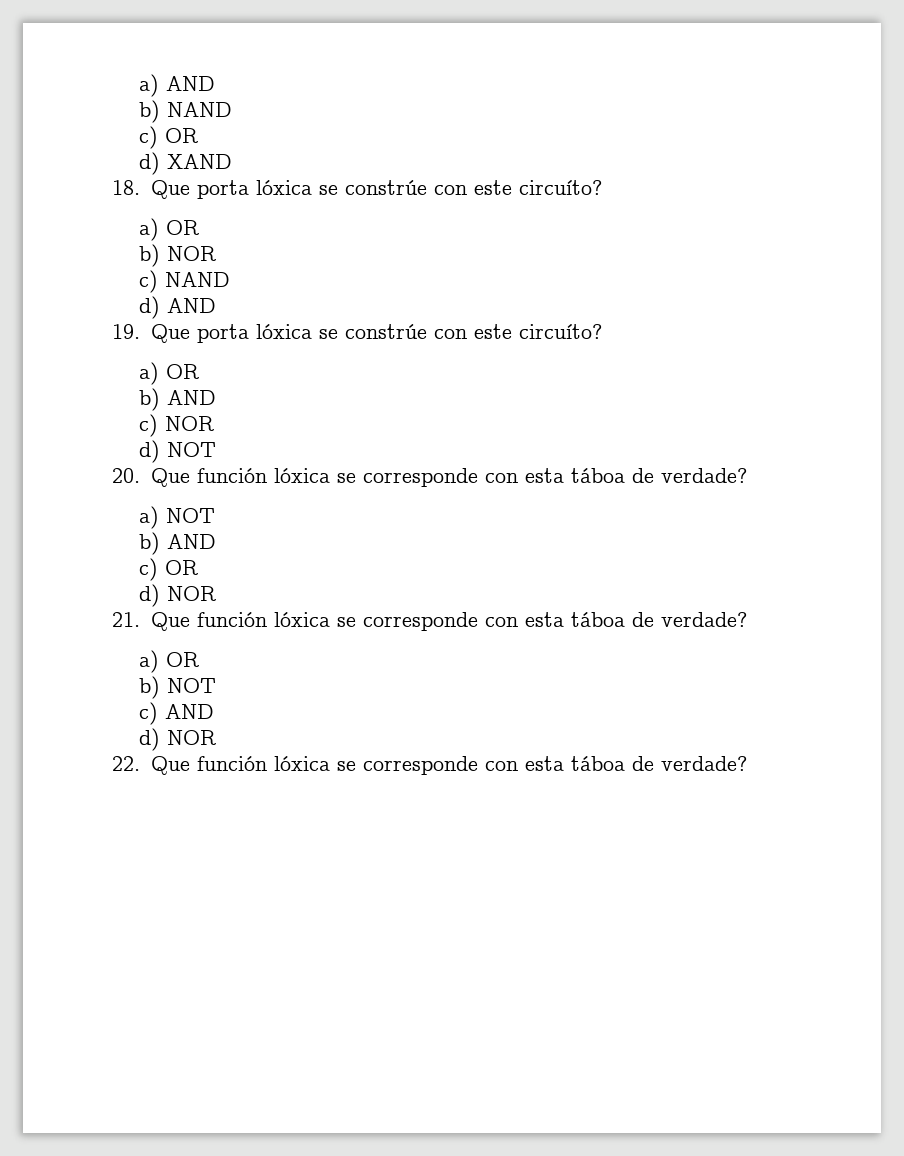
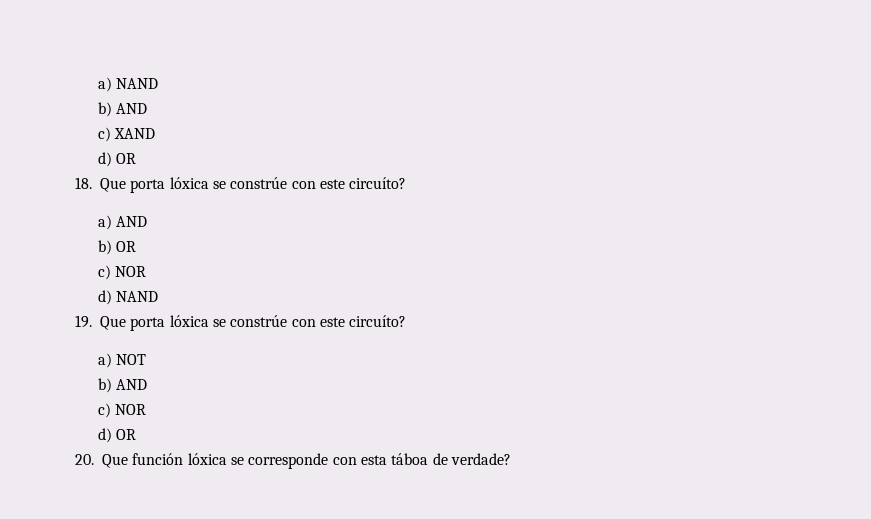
- a) AND
- b) NAND
- c) OR
- d) XAND
+ a) NAND
+ b) AND
+ c) XAND
+ d) OR
  18. Que porta lóxica se constrúe con este circuíto?
- a) OR
- b) NOR
- c) NAND
- d) AND
+ a) AND
+ b) OR
+ c) NOR
+ d) NAND
  19. Que porta lóxica se constrúe con este circuíto?
- a) OR
+ a) NOT
  b) AND
  c) NOR
- d) NOT
+ d) OR
- a) NOT
- b) AND
- c) OR
- d) NOR
- 21. Que función lóxica se corresponde con esta táboa de verdade?
- a) OR
- b) NOT
- c) AND
- d) NOR
- 22. Que función lóxica se corresponde con esta táboa de verdade?

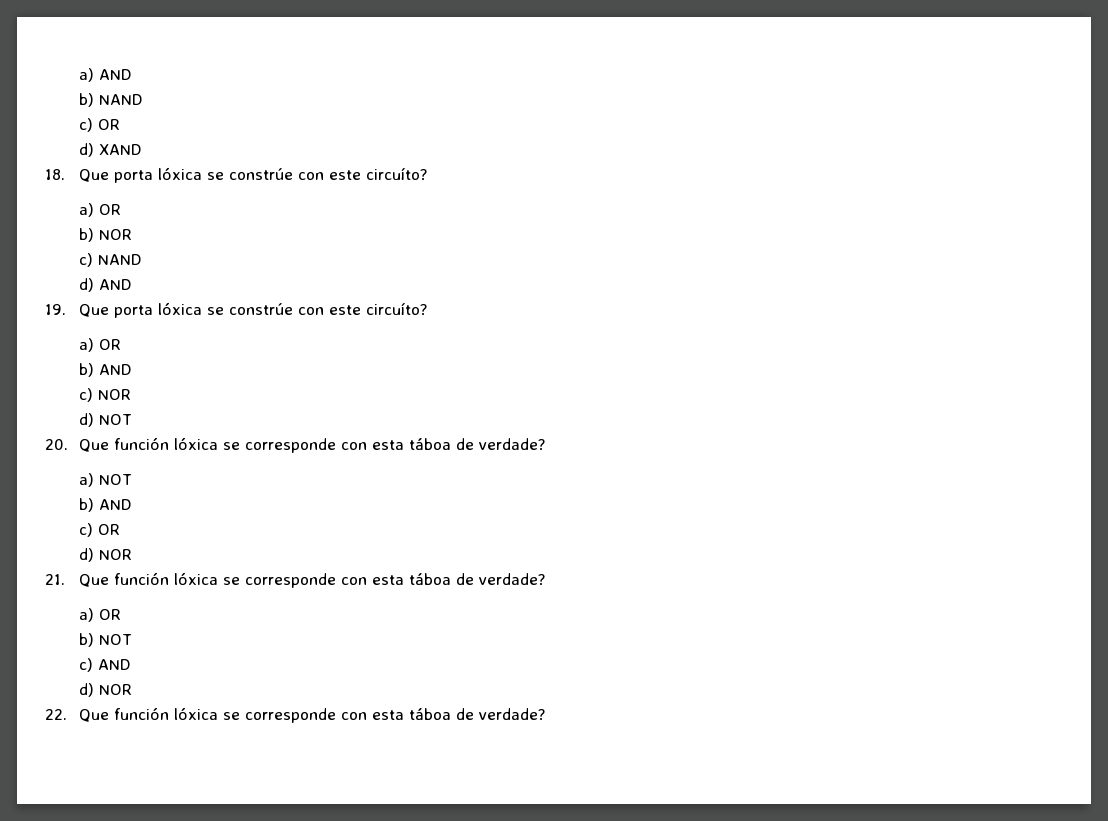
- a) NAND
- b) AND
- c) XAND
- d) OR
+ a) AND
+ b) NAND
+ c) OR
+ d) XAND
  18. Que porta lóxica se constrúe con este circuíto?
- a) AND
- b) OR
- c) NOR
- d) NAND
+ a) OR
+ b) NOR
+ c) NAND
+ d) AND
  19. Que porta lóxica se constrúe con este circuíto?
- a) NOT
+ a) OR
  b) AND
  c) NOR
- d) OR
+ d) NOT
+ a) NOT
+ b) AND
+ c) OR
+ d) NOR
+ 21. Que función lóxica se corresponde con esta táboa de verdade?
+ a) OR
+ b) NOT
+ c) AND
+ d) NOR
+ 22. Que función lóxica se corresponde con esta táboa de verdade?

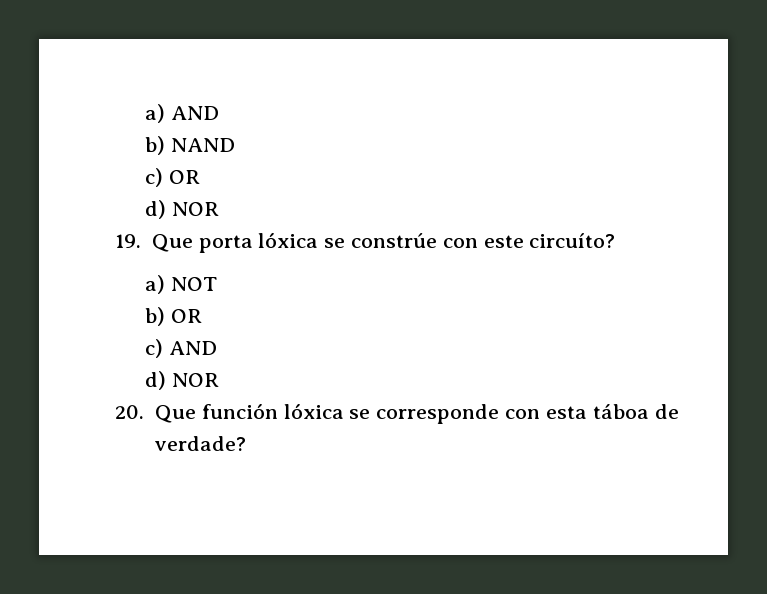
  b) NAND
  c) OR
- d) XAND
- 18. Que porta lóxica se constrúe con este circuíto?
- a) OR
- b) NOR
- c) NAND
- d) AND
+ d) NOR
  19. Que porta lóxica se constrúe con este circuíto?
- a) OR
- b) AND
- c) NOR
- d) NOT
- 20. Que función lóxica se corresponde con esta táboa de verdade?
  a) NOT
- b) AND
- c) OR
- d) NOR
- 21. Que función lóxica se corresponde con esta táboa de verdade?
- a) OR
- b) NOT
+ b) OR
- 22. Que función lóxica se corresponde con esta táboa de verdade?
+ 20. Que función lóxica se corresponde con esta táboa de verdade?

